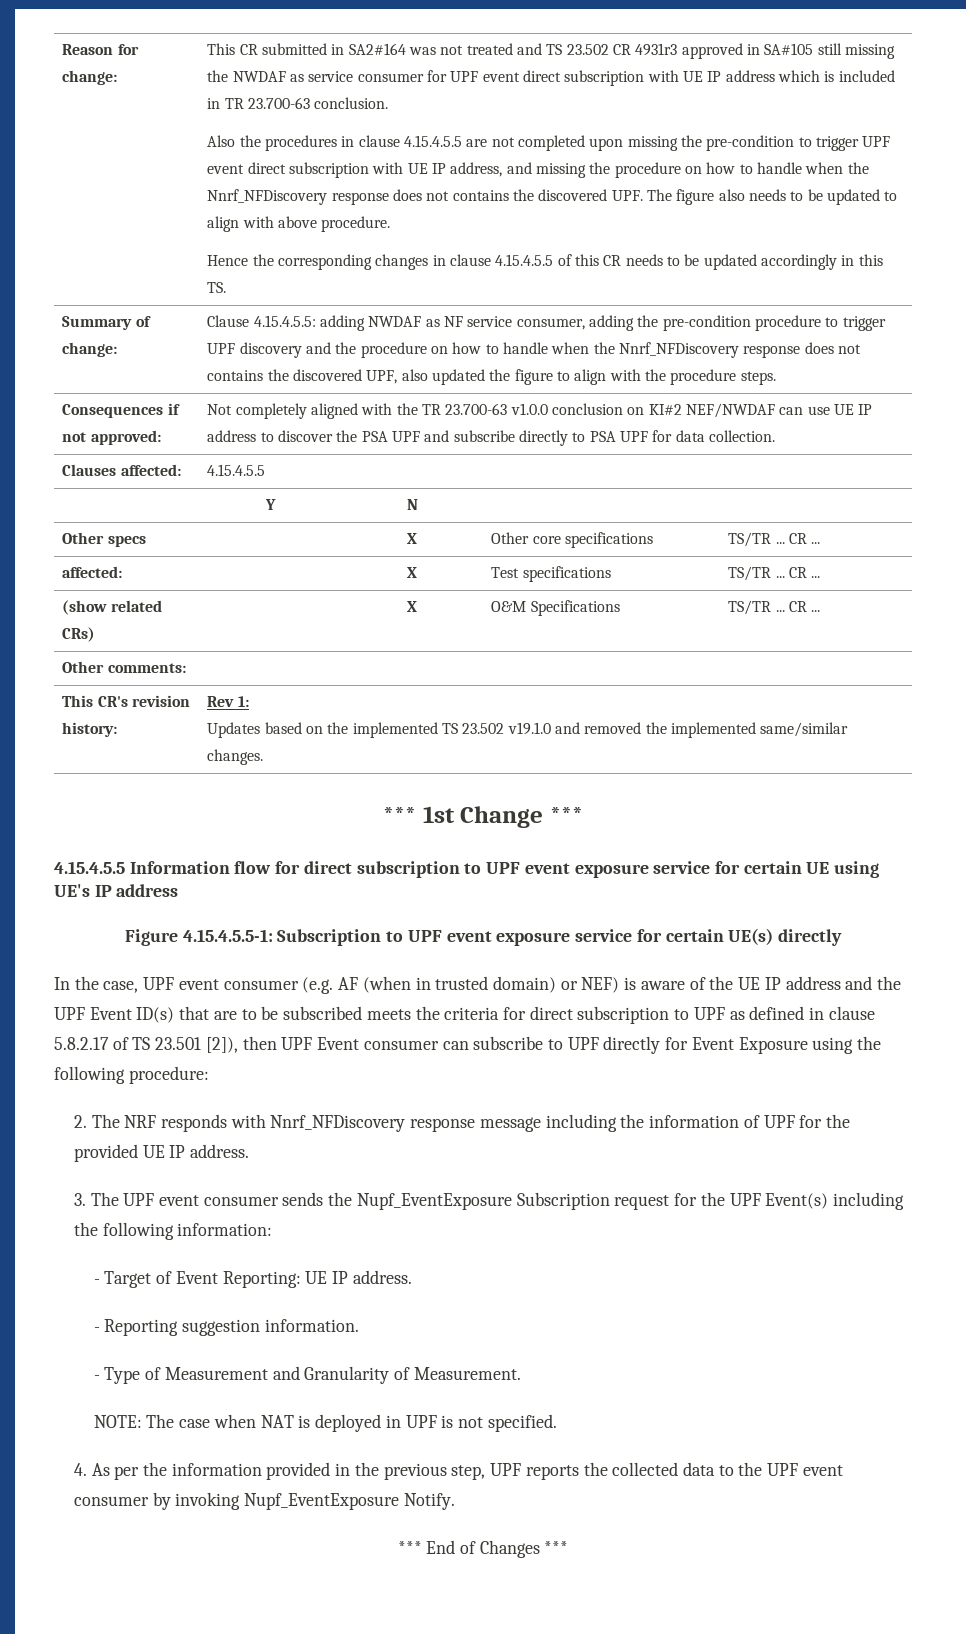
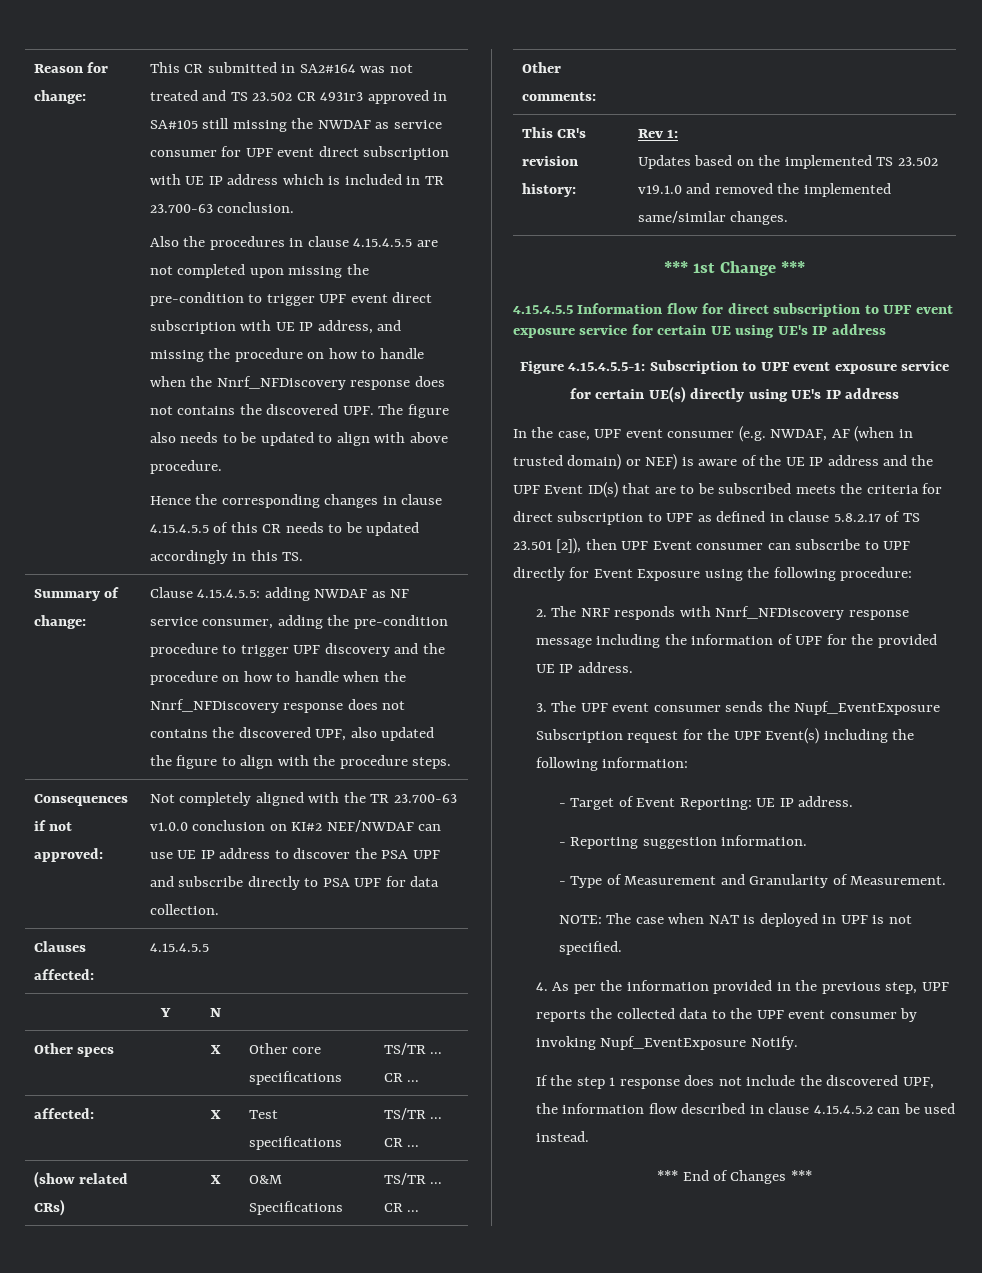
- Figure 4.15.4.5.5-1: Subscription to UPF event exposure service for certain UE(s) directly
+ Figure 4.15.4.5.5-1: Subscription to UPF event exposure service for certain UE(s) directly using UE's IP address
- In the case, UPF event consumer (e.g. AF (when in trusted domain) or NEF) is aware of the UE IP address and the UPF Event ID(s) that are to be subscribed meets the criteria for direct subscription to UPF as defined in clause 5.8.2.17 of TS 23.501 [2]), then UPF Event consumer can subscribe to UPF directly for Event Exposure using the following procedure:
+ In the case, UPF event consumer (e.g. NWDAF, AF (when in trusted domain) or NEF) is aware of the UE IP address and the UPF Event ID(s) that are to be subscribed meets the criteria for direct subscription to UPF as defined in clause 5.8.2.17 of TS 23.501 [2]), then UPF Event consumer can subscribe to UPF directly for Event Exposure using the following procedure:
+ If the step 1 response does not include the discovered UPF, the information flow described in clause 4.15.4.5.2 can be used instead.

